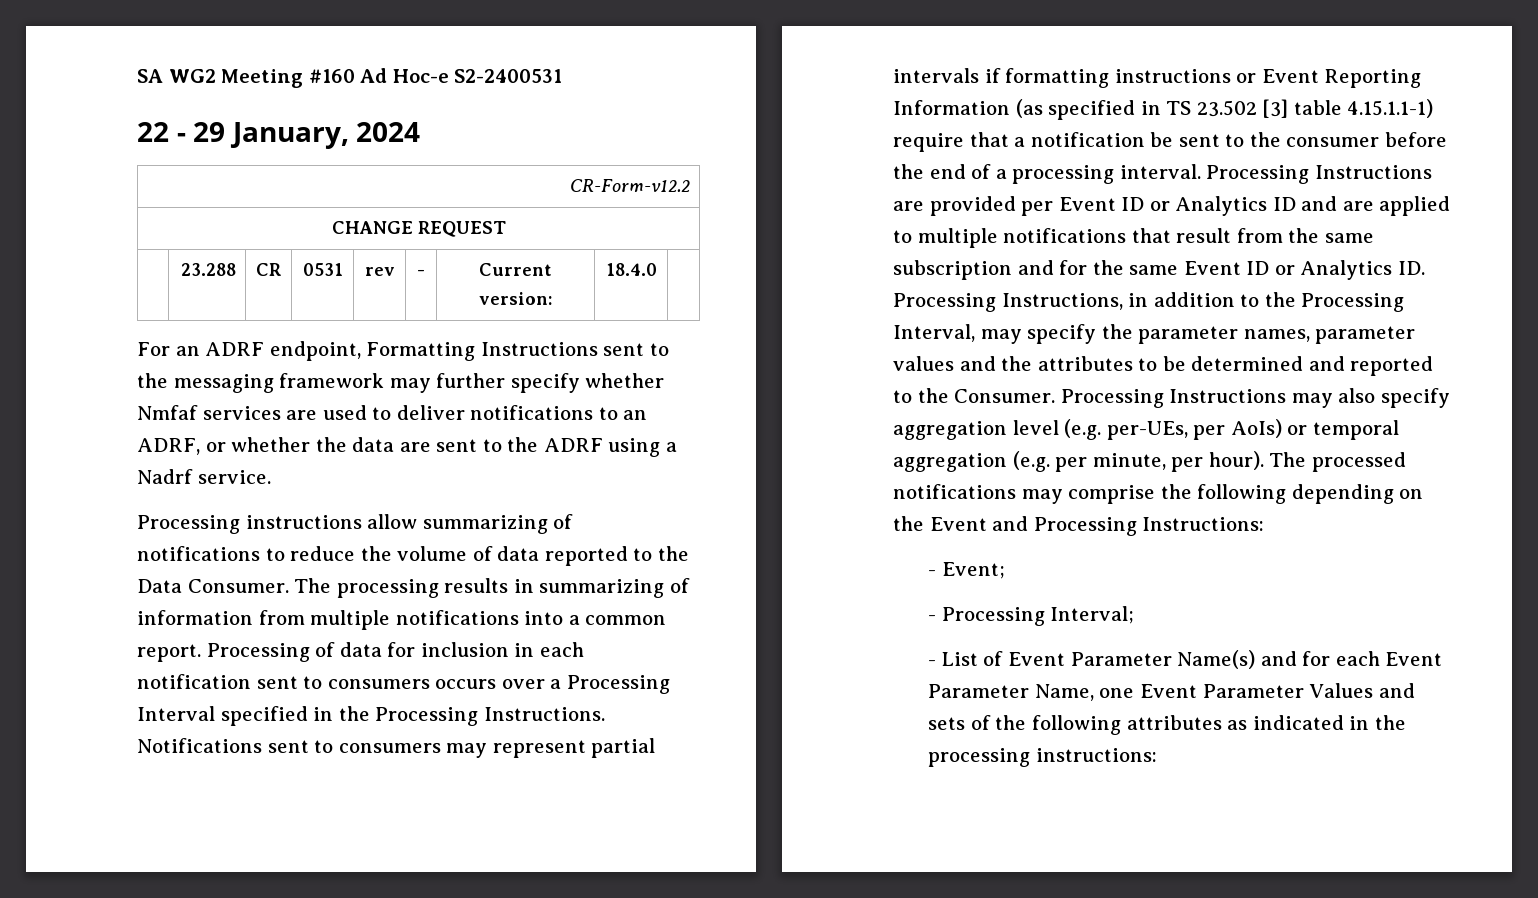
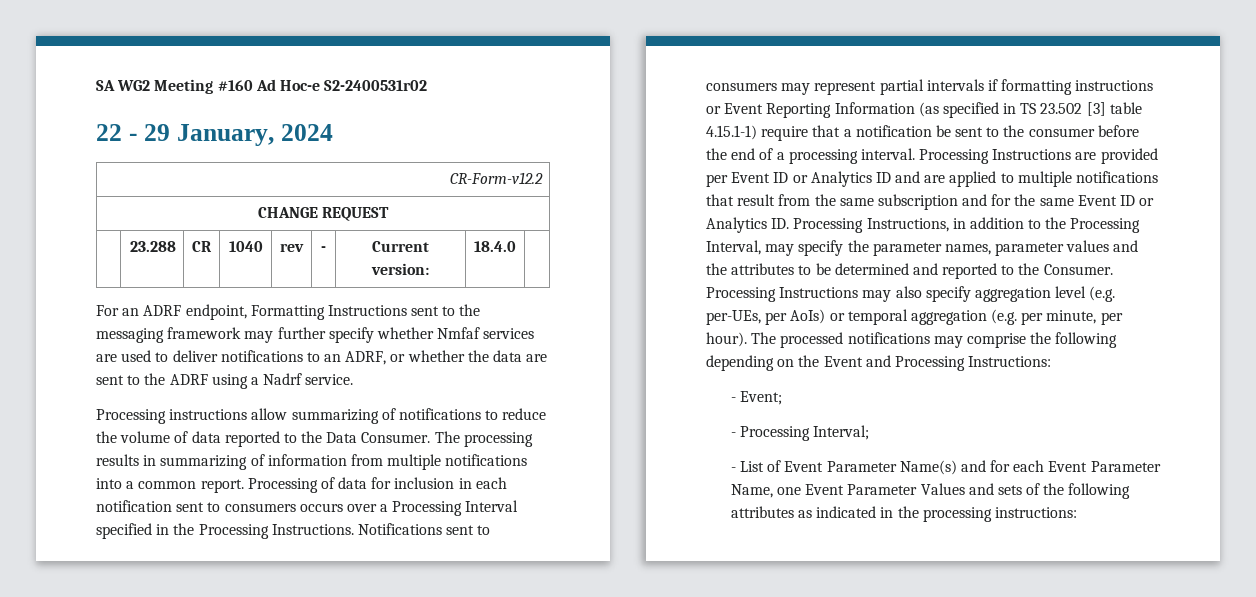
- SA WG2 Meeting #160 Ad Hoc-e S2-2400531
+ SA WG2 Meeting #160 Ad Hoc-e S2-2400531r02
- | 23.288 | CR | 0531 | rev | - | Current version: | 18.4.0 |
+ | 23.288 | CR | 1040 | rev | - | Current version: | 18.4.0 |
- Notifications sent to consumers may represent partial intervals if formatting instructions or Event Reporting Information (as specified in TS 23.502 [3] table 4.15.1.1-1) require that a notification be sent to the consumer before the end of a processing interval.
+ Notifications sent to consumers may represent partial intervals if formatting instructions or Event Reporting Information (as specified in TS 23.502 [3] table 4.15.1-1) require that a notification be sent to the consumer before the end of a processing interval.

